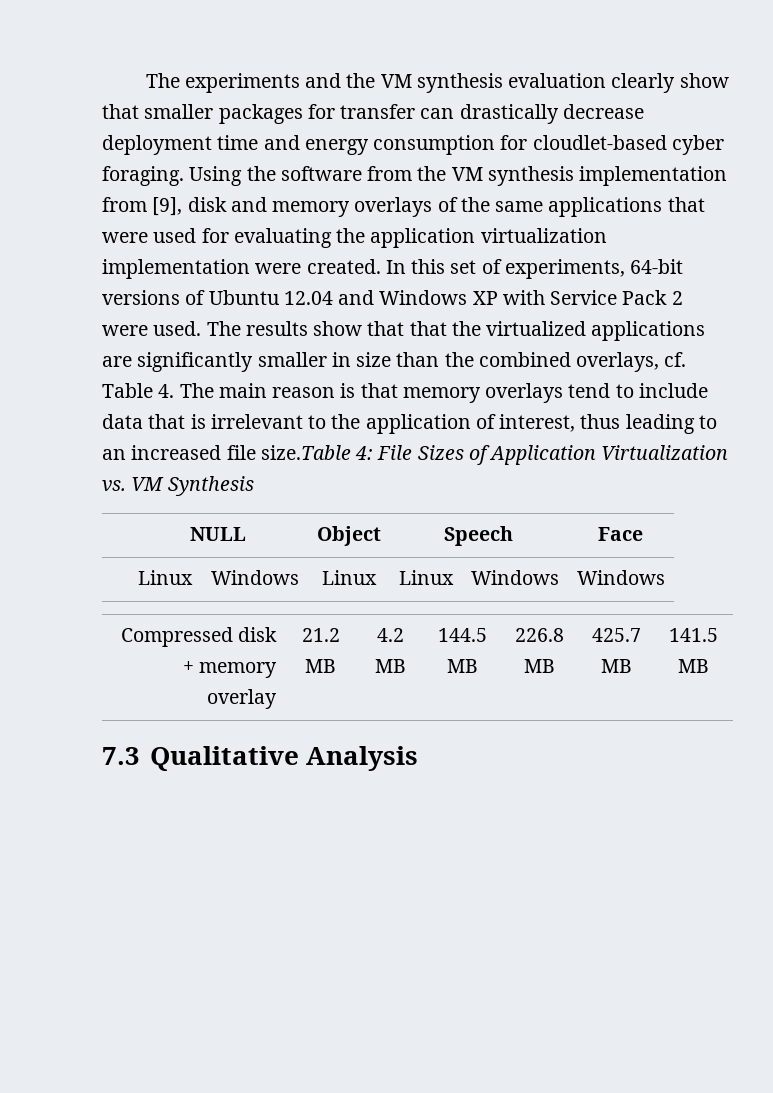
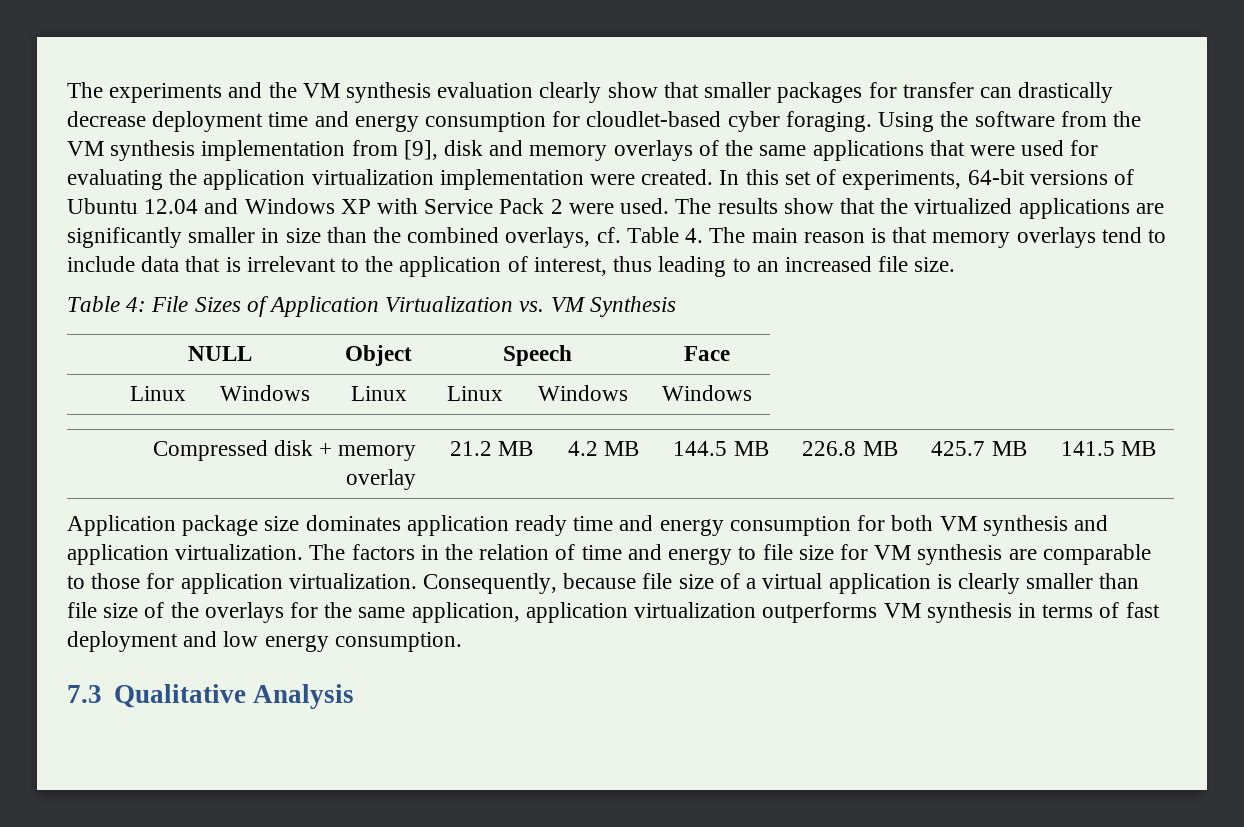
- The results show that that the virtualized applications are significantly smaller in size than the combined overlays, cf. Table 4. The main reason is that memory overlays tend to include data that is irrelevant to the application of interest, thus leading to an increased file size.Table 4: File Sizes of Application Virtualization vs. VM Synthesis
+ The results show that the virtualized applications are significantly smaller in size than the combined overlays, cf. Table 4. The main reason is that memory overlays tend to include data that is irrelevant to the application of interest, thus leading to an increased file size.
+ Table 4: File Sizes of Application Virtualization vs. VM Synthesis
+ Application package size dominates application ready time and energy consumption for both VM synthesis and application virtualization. The factors in the relation of time and energy to file size for VM synthesis are comparable to those for application virtualization. Consequently, because file size of a virtual application is clearly smaller than file size of the overlays for the same application, application virtualization outperforms VM synthesis in terms of fast deployment and low energy consumption.

